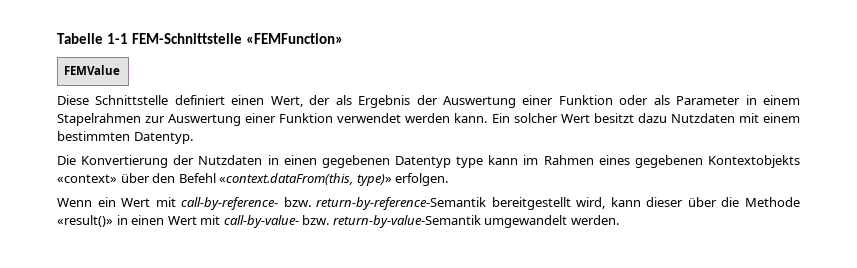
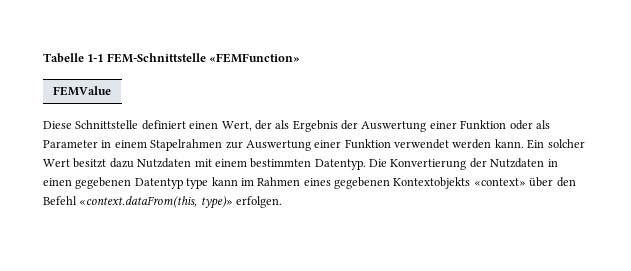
- Ein solcher Wert besitzt dazu Nutzdaten mit einem bestimmten Datentyp.
- Die Konvertierung der Nutzdaten in einen gegebenen Datentyp type kann im Rahmen eines gegebenen Kontextobjekts «context» über den Befehl «context.dataFrom(this, type)» erfolgen.
+ Ein solcher Wert besitzt dazu Nutzdaten mit einem bestimmten Datentyp. Die Konvertierung der Nutzdaten in einen gegebenen Datentyp type kann im Rahmen eines gegebenen Kontextobjekts «context» über den Befehl «context.dataFrom(this, type)» erfolgen.
- Wenn ein Wert mit call-by-reference- bzw. return-by-reference-Semantik bereitgestellt wird, kann dieser über die Methode «result()» in einen Wert mit call-by-value- bzw. return-by-value-Semantik umgewandelt werden.

